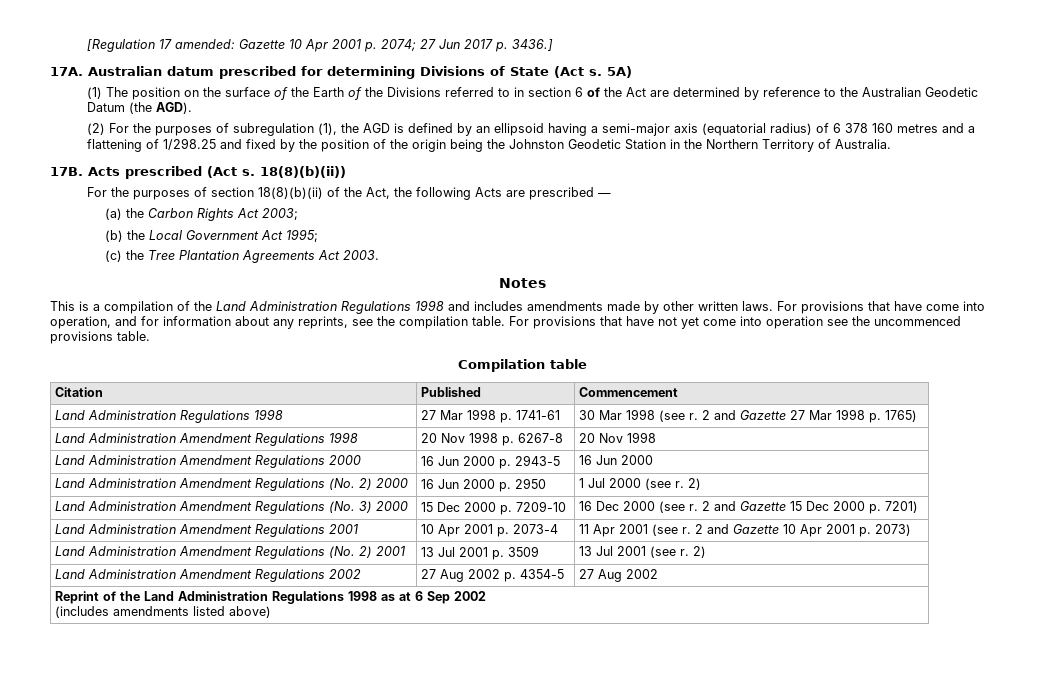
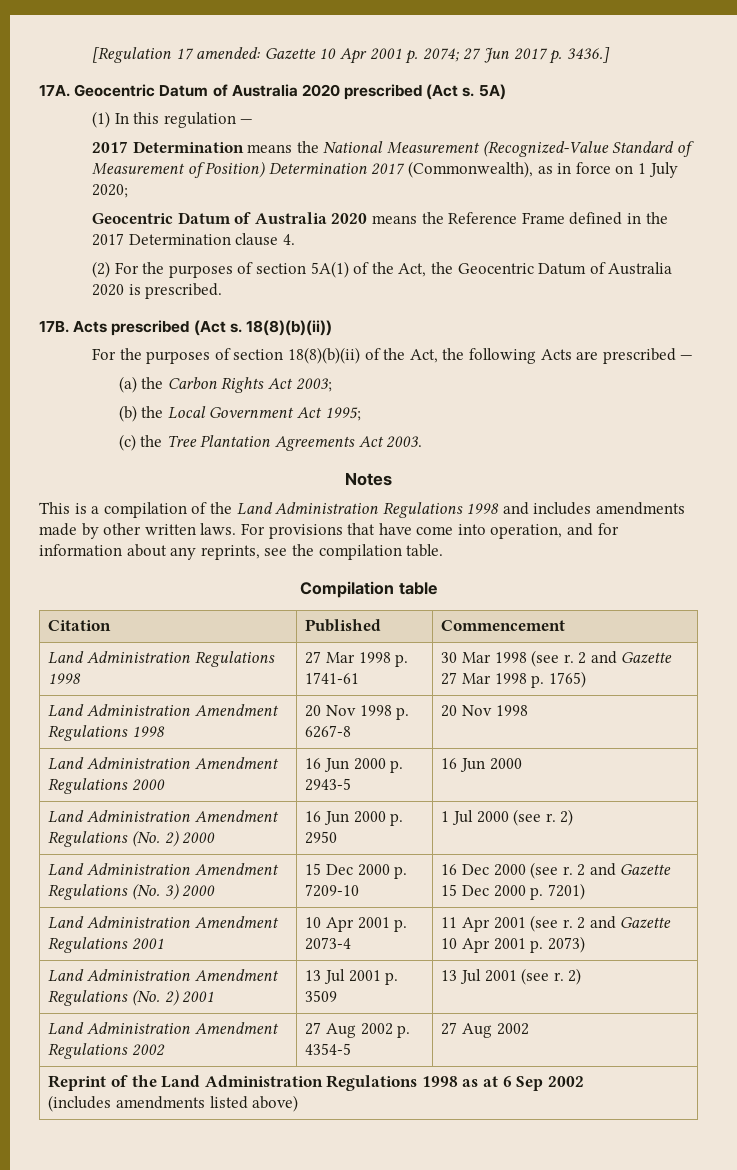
- Australian datum prescribed for determining Divisions of State (Act s. 5A)
- (1) The position on the surface of the Earth of the Divisions referred to in section 6 of the Act are determined by reference to the Australian Geodetic Datum (the AGD).
+ Geocentric Datum of Australia 2020 prescribed (Act s. 5A)
+ (1) In this regulation —
+ 2017 Determination means the National Measurement (Recognized-Value Standard of Measurement of Position) Determination 2017 (Commonwealth), as in force on 1 July 2020;
+ Geocentric Datum of Australia 2020 means the Reference Frame defined in the 2017 Determination clause 4.
- (2) For the purposes of subregulation (1), the AGD is defined by an ellipsoid having a semi-major axis (equatorial radius) of 6 378 160 metres and a flattening of 1/298.25 and fixed by the position of the origin being the Johnston Geodetic Station in the Northern Territory of Australia.
+ (2) For the purposes of section 5A(1) of the Act, the Geocentric Datum of Australia 2020 is prescribed.
- For provisions that have not yet come into operation see the uncommenced provisions table.

